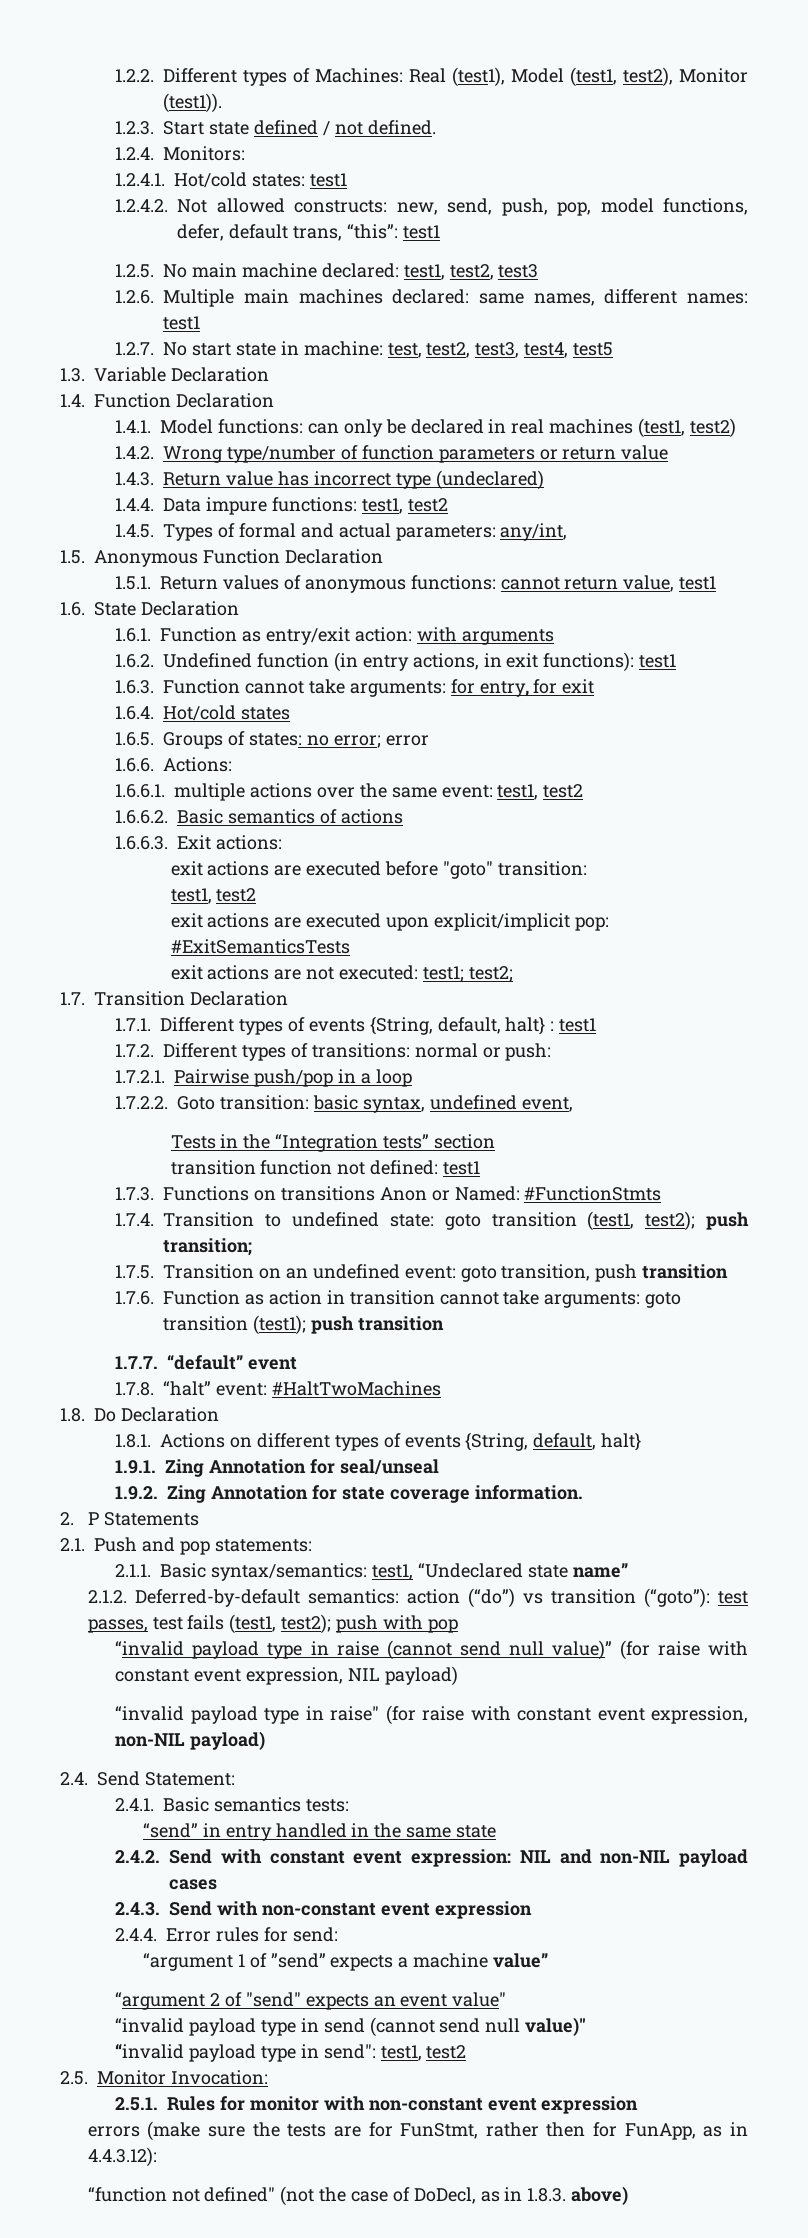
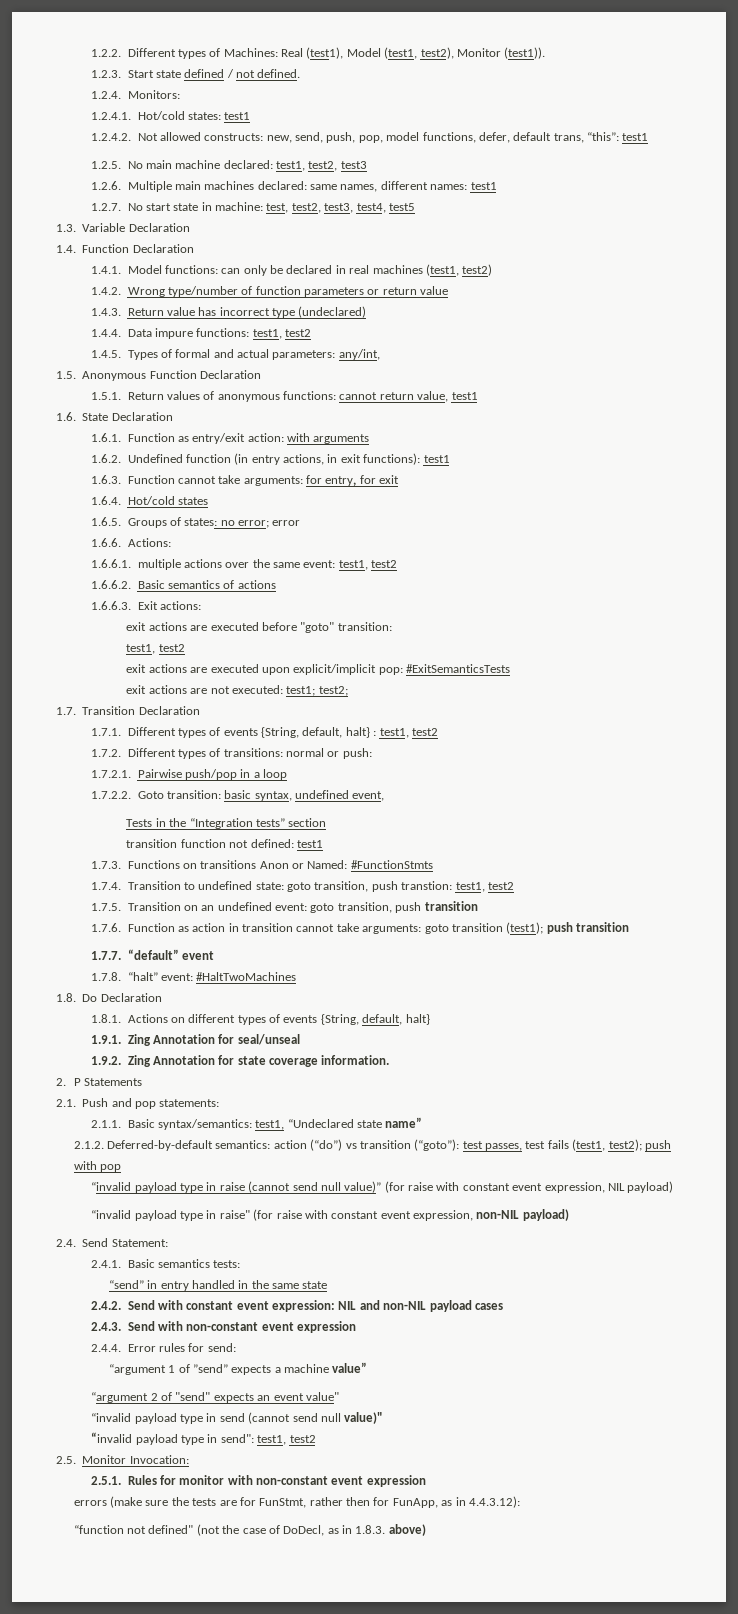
- 1.7.1. Different types of events {String, default, halt} : test1
+ 1.7.1. Different types of events {String, default, halt} : test1, test2
- 1.7.4. Transition to undefined state: goto transition (test1, test2); push transition;
+ 1.7.4. Transition to undefined state: goto transition, push transtion: test1, test2

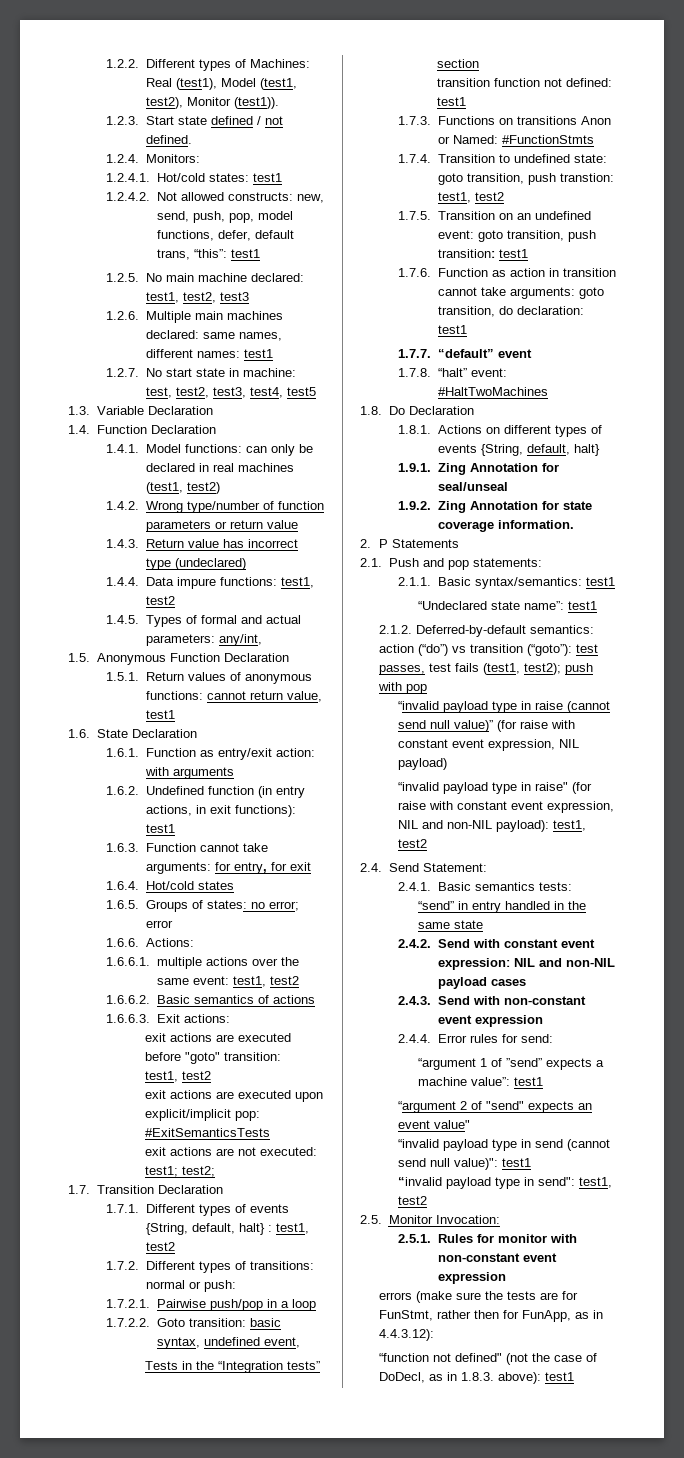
- 1.7.5. Transition on an undefined event: goto transition, push transition
+ 1.7.5. Transition on an undefined event: goto transition, push transition: test1
- 1.7.6. Function as action in transition cannot take arguments: goto transition (test1); push transition
+ 1.7.6. Function as action in transition cannot take arguments: goto transition, do declaration: test1
- 2.1.1. Basic syntax/semantics: test1, “Undeclared state name”
+ 2.1.1. Basic syntax/semantics: test1
+ “Undeclared state name”: test1
- “invalid payload type in raise" (for raise with constant event expression, non-NIL payload)
+ “invalid payload type in raise" (for raise with constant event expression, NIL and non-NIL payload): test1, test2
- “argument 1 of ”send” expects a machine value”
+ “argument 1 of ”send” expects a machine value”: test1
- “invalid payload type in send (cannot send null value)"
+ “invalid payload type in send (cannot send null value)": test1
- “function not defined" (not the case of DoDecl, as in 1.8.3. above)
+ “function not defined" (not the case of DoDecl, as in 1.8.3. above): test1

